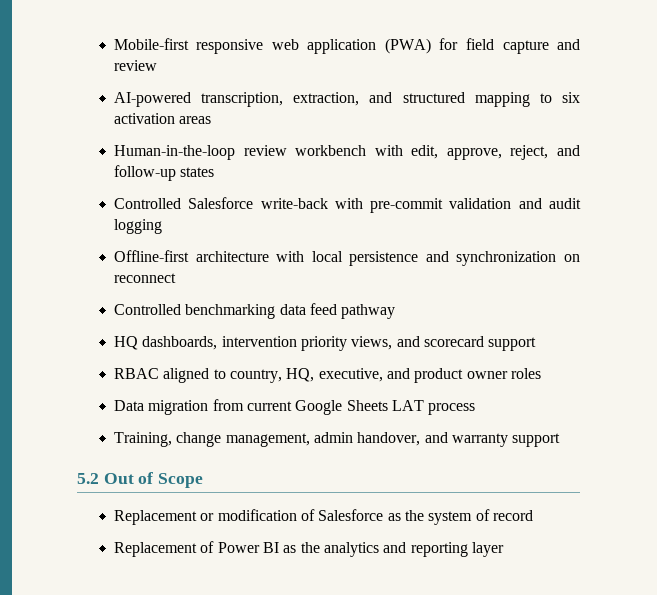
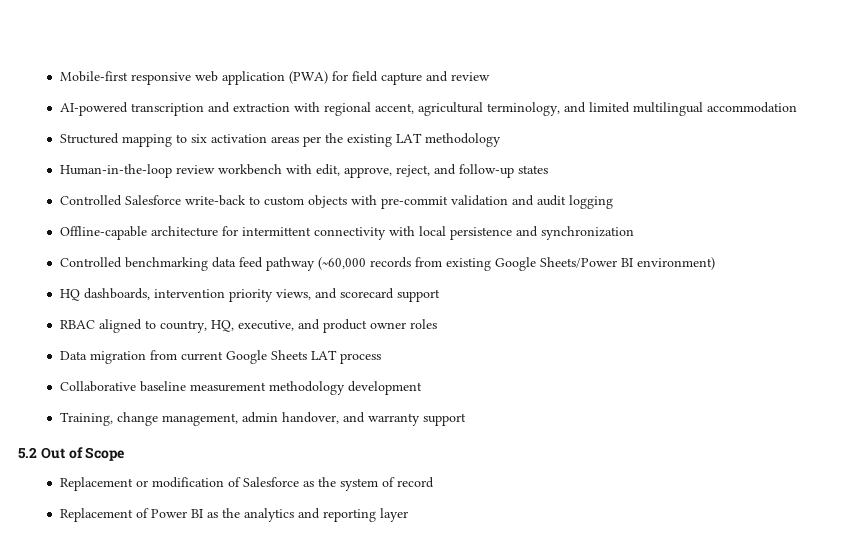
- AI-powered transcription, extraction, and structured mapping to six activation areas
+ AI-powered transcription and extraction with regional accent, agricultural terminology, and limited multilingual accommodation
+ Structured mapping to six activation areas per the existing LAT methodology
- Controlled Salesforce write-back with pre-commit validation and audit logging
+ Controlled Salesforce write-back to custom objects with pre-commit validation and audit logging
- Offline-first architecture with local persistence and synchronization on reconnect
+ Offline-capable architecture for intermittent connectivity with local persistence and synchronization
- Controlled benchmarking data feed pathway
+ Controlled benchmarking data feed pathway (~60,000 records from existing Google Sheets/Power BI environment)
+ Collaborative baseline measurement methodology development

